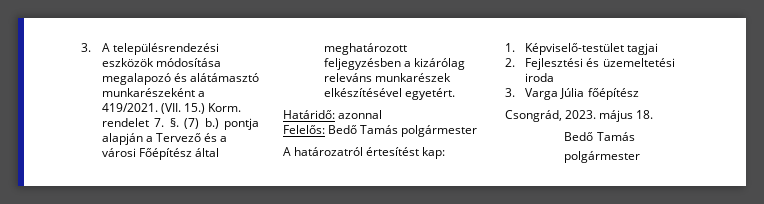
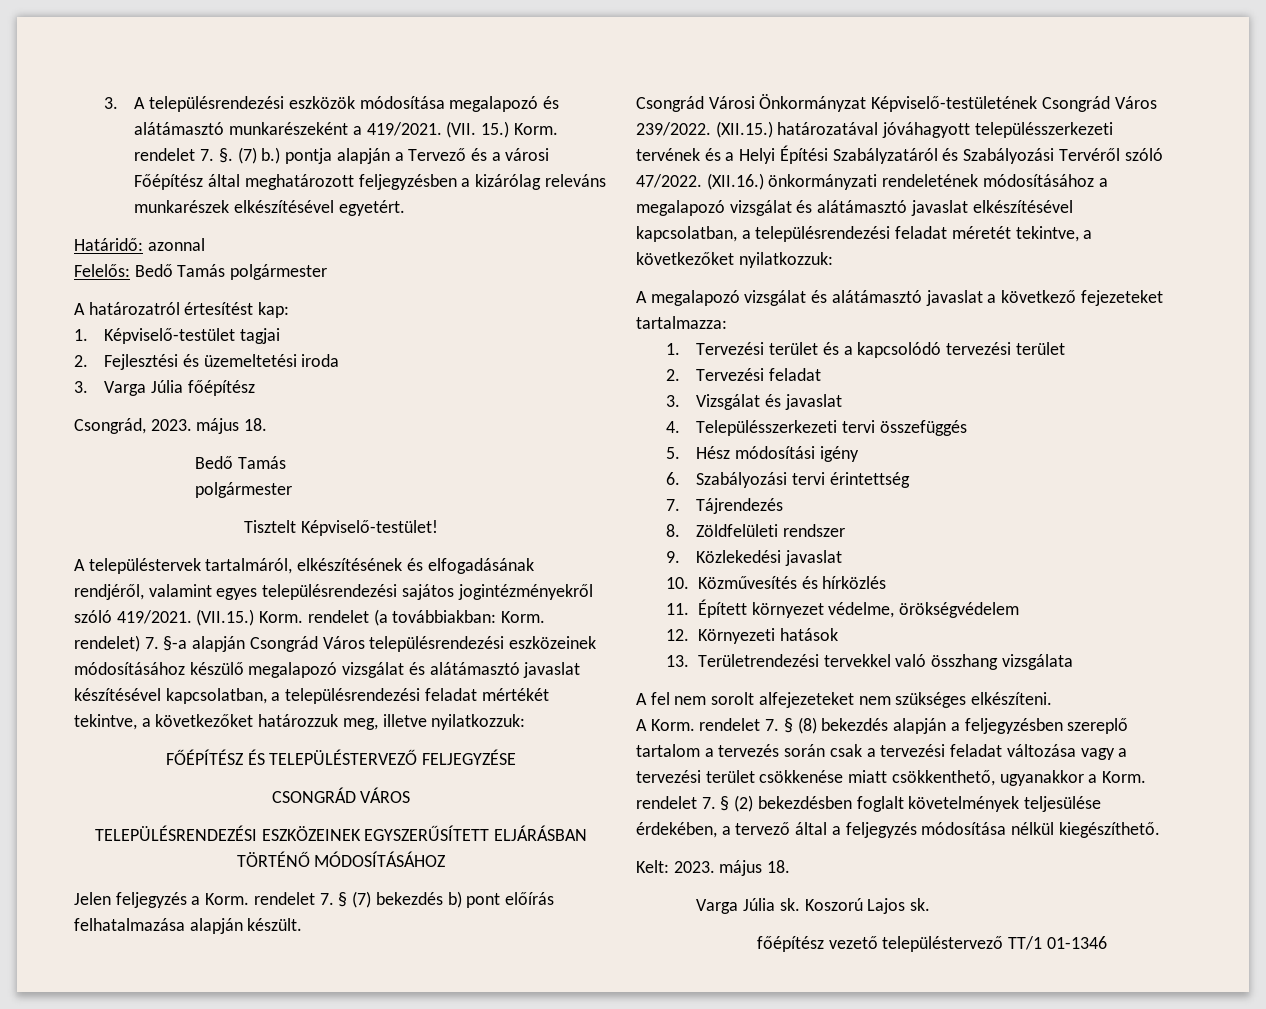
+ Tisztelt Képviselő-testület!
+ A településtervek tartalmáról, elkészítésének és elfogadásának rendjéről, valamint egyes településrendezési sajátos jogintézményekről szóló 419/2021. (VII.15.) Korm. rendelet (a továbbiakban: Korm. rendelet) 7. §-a alapján Csongrád Város településrendezési eszközeinek módosításához készülő megalapozó vizsgálat és alátámasztó javaslat készítésével kapcsolatban, a településrendezési feladat mértékét tekintve, a következőket határozzuk meg, illetve nyilatkozzuk:
+ FŐÉPÍTÉSZ ÉS TELEPÜLÉSTERVEZŐ FELJEGYZÉSE
+ CSONGRÁD VÁROS
+ TELEPÜLÉSRENDEZÉSI ESZKÖZEINEK EGYSZERŰSÍTETT ELJÁRÁSBAN TÖRTÉNŐ MÓDOSÍTÁSÁHOZ
+ Jelen feljegyzés a Korm. rendelet 7. § (7) bekezdés b) pont előírás felhatalmazása alapján készült.
+ Csongrád Városi Önkormányzat Képviselő-testületének Csongrád Város 239/2022. (XII.15.) határozatával jóváhagyott településszerkezeti tervének és a Helyi Építési Szabályzatáról és Szabályozási Tervéről szóló 47/2022. (XII.16.) önkormányzati rendeletének módosításához a megalapozó vizsgálat és alátámasztó javaslat elkészítésével kapcsolatban, a településrendezési feladat méretét tekintve, a következőket nyilatkozzuk:
+ A megalapozó vizsgálat és alátámasztó javaslat a következő fejezeteket tartalmazza:
+ 1. Tervezési terület és a kapcsolódó tervezési terület
+ 2. Tervezési feladat
+ 3. Vizsgálat és javaslat
+ 4. Településszerkezeti tervi összefüggés
+ 5. Hész módosítási igény
+ 6. Szabályozási tervi érintettség
+ 7. Tájrendezés
+ 8. Zöldfelületi rendszer
+ 9. Közlekedési javaslat
+ 10. Közművesítés és hírközlés
+ 11. Épített környezet védelme, örökségvédelem
+ 12. Környezeti hatások
+ 13. Területrendezési tervekkel való összhang vizsgálata
+ A fel nem sorolt alfejezeteket nem szükséges elkészíteni.
+ A Korm. rendelet 7. § (8) bekezdés alapján a feljegyzésben szereplő tartalom a tervezés során csak a tervezési feladat változása vagy a tervezési terület csökkenése miatt csökkenthető, ugyanakkor a Korm. rendelet 7. § (2) bekezdésben foglalt követelmények teljesülése érdekében, a tervező által a feljegyzés módosítása nélkül kiegészíthető.
+ Kelt: 2023. május 18.
+ Varga Júlia sk. Koszorú Lajos sk.
+ főépítész vezető településtervező TT/1 01-1346

